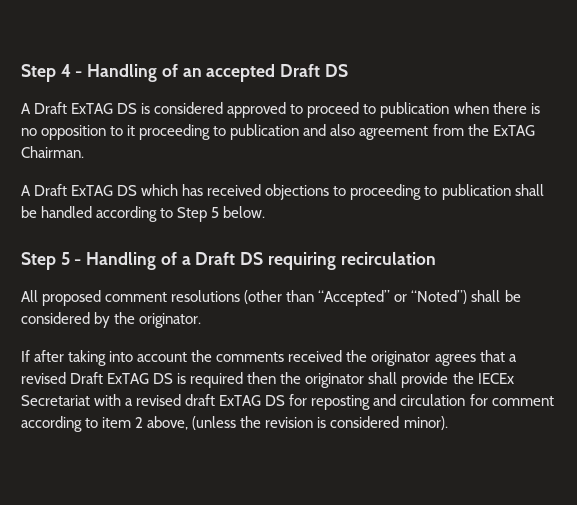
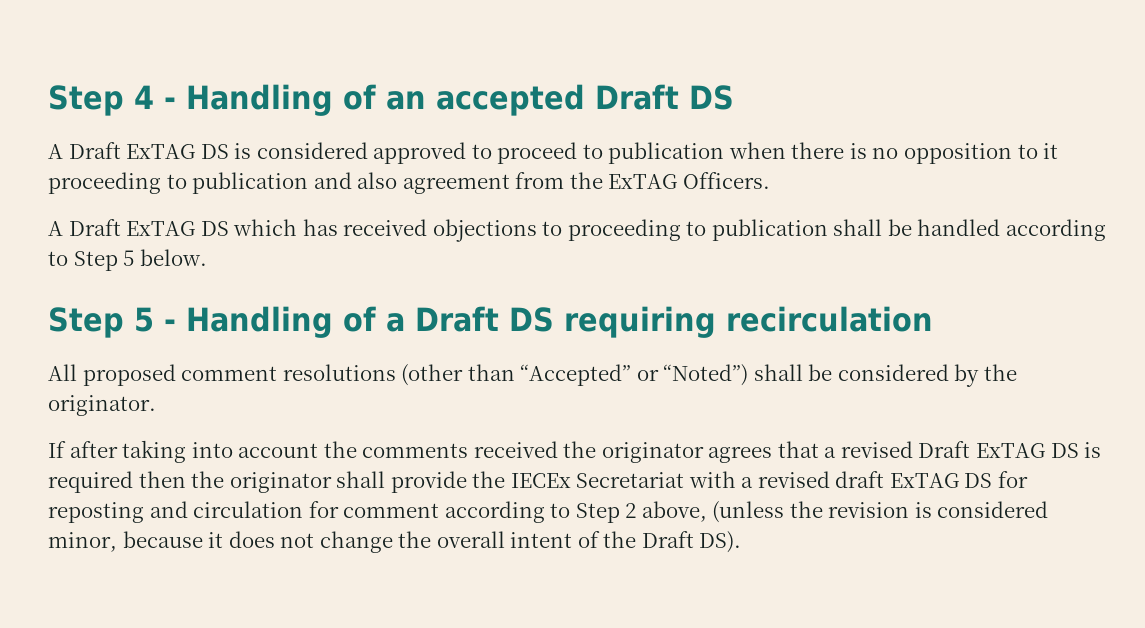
- A Draft ExTAG DS is considered approved to proceed to publication when there is no opposition to it proceeding to publication and also agreement from the ExTAG Chairman.
+ A Draft ExTAG DS is considered approved to proceed to publication when there is no opposition to it proceeding to publication and also agreement from the ExTAG Officers.
- If after taking into account the comments received the originator agrees that a revised Draft ExTAG DS is required then the originator shall provide the IECEx Secretariat with a revised draft ExTAG DS for reposting and circulation for comment according to item 2 above, (unless the revision is considered minor).
+ If after taking into account the comments received the originator agrees that a revised Draft ExTAG DS is required then the originator shall provide the IECEx Secretariat with a revised draft ExTAG DS for reposting and circulation for comment according to Step 2 above, (unless the revision is considered minor, because it does not change the overall intent of the Draft DS).

